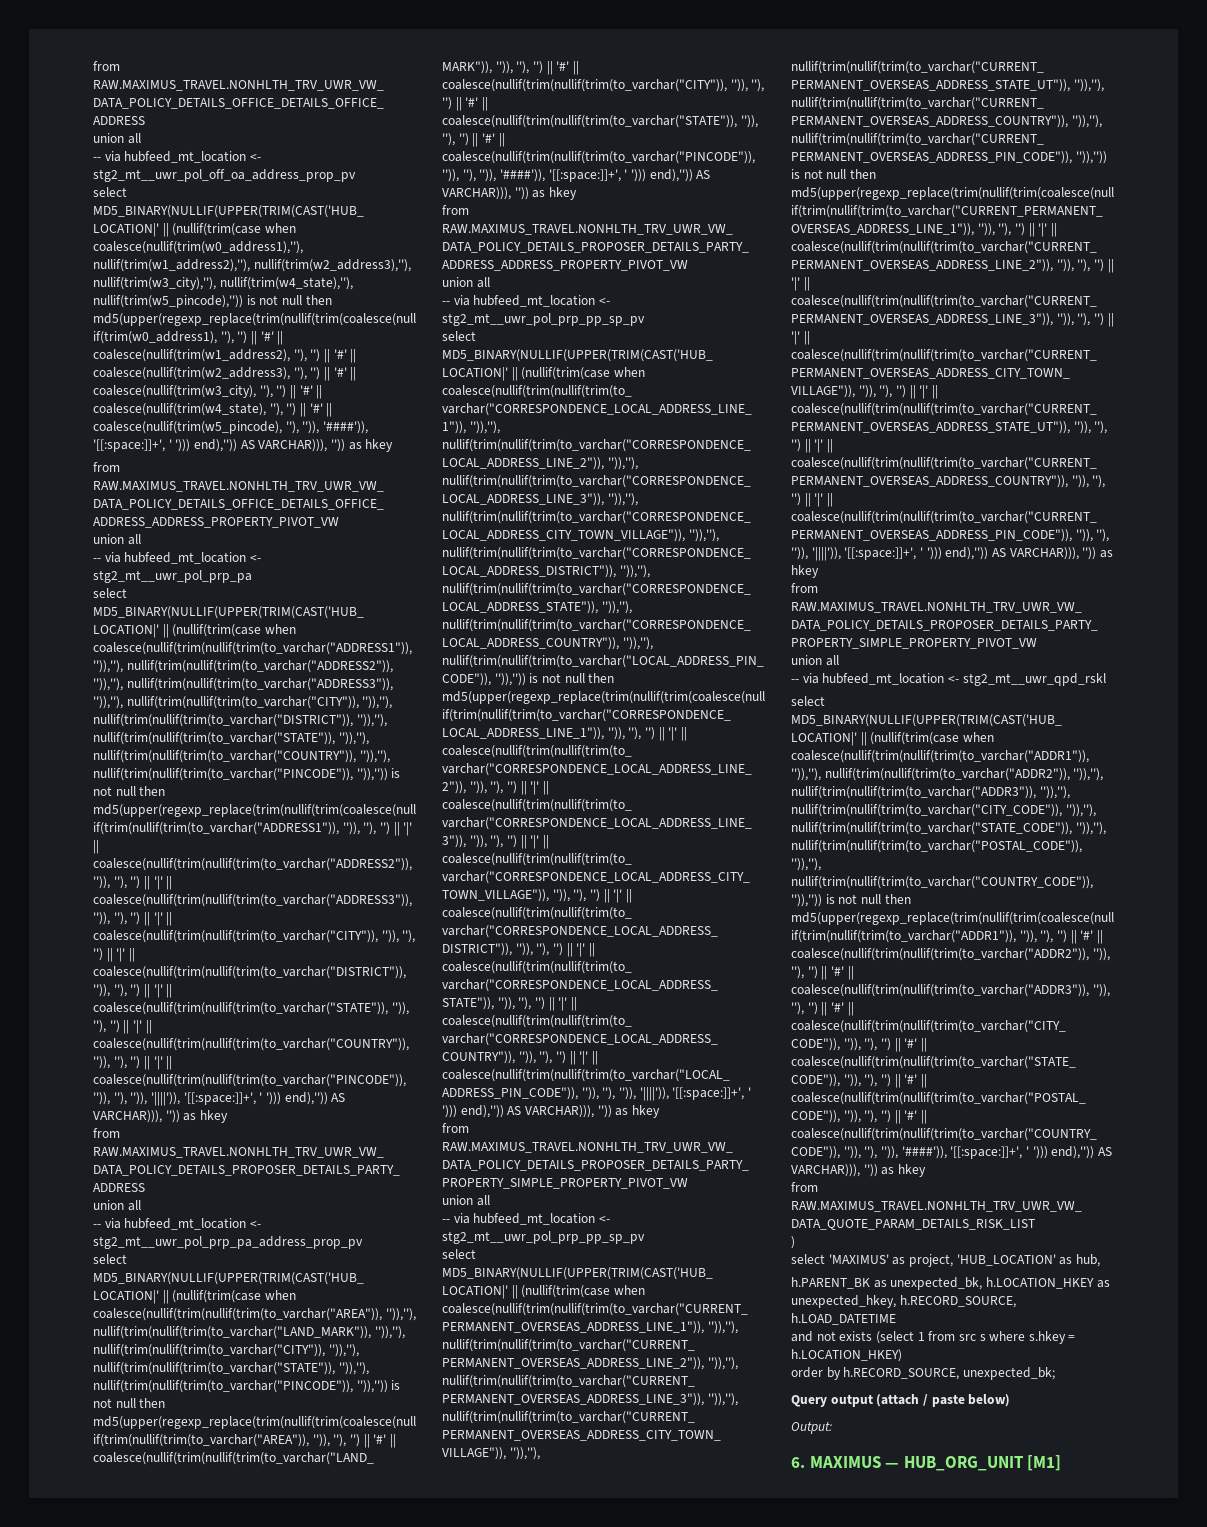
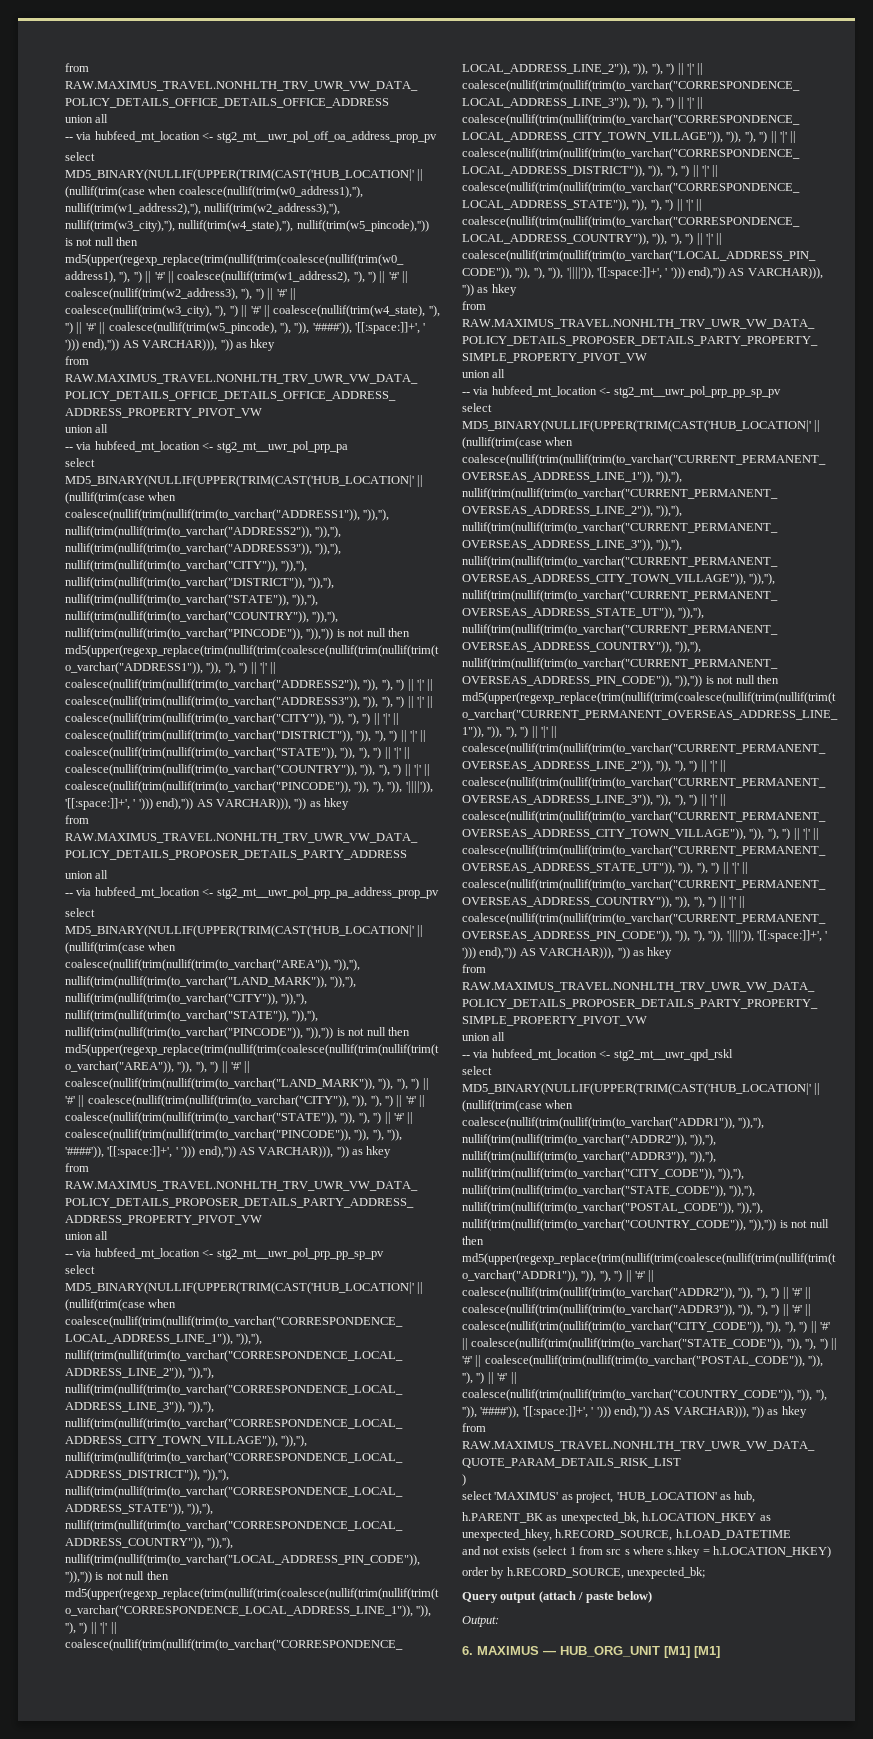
- 6. MAXIMUS — HUB_ORG_UNIT [M1]
+ 6. MAXIMUS — HUB_ORG_UNIT [M1] [M1]

